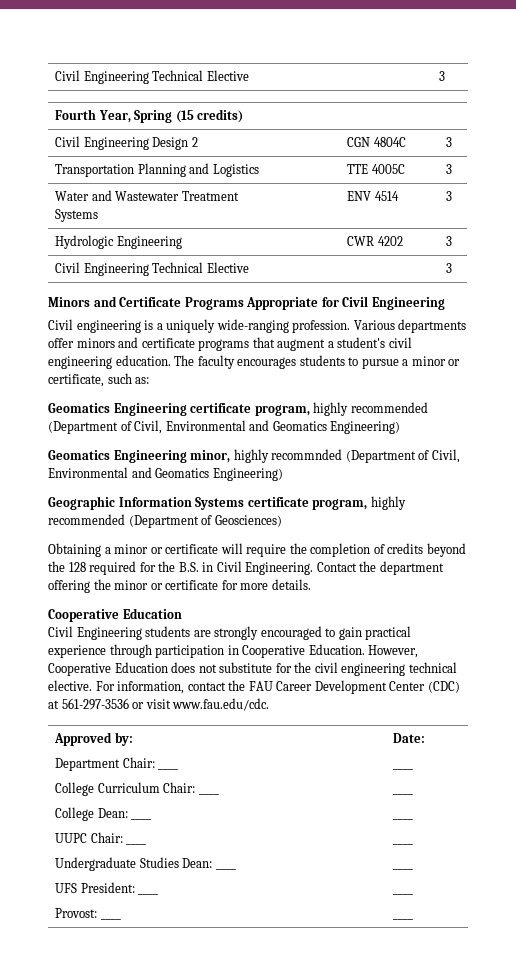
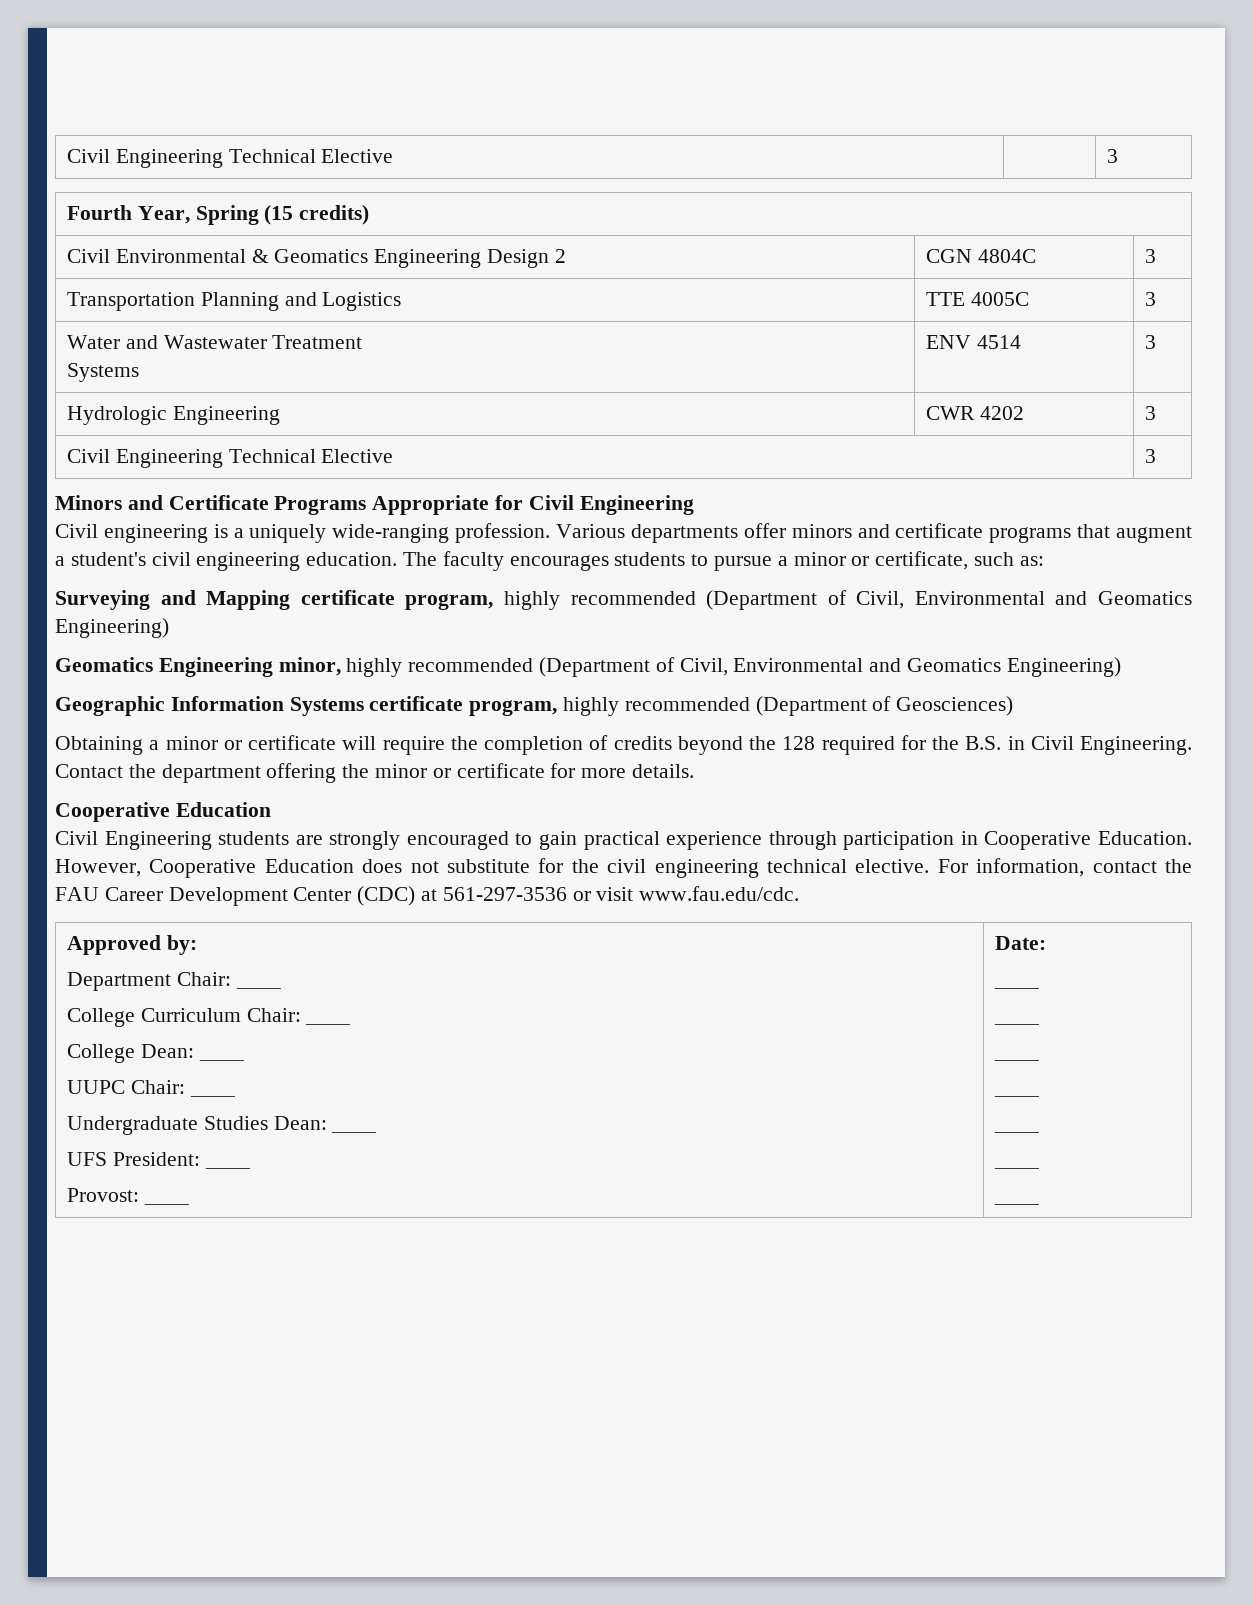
- Civil Engineering Design 2 | CGN 4804C | 3
+ Civil Environmental & Geomatics Engineering Design 2 | CGN 4804C | 3
- Geomatics Engineering certificate program, highly recommended (Department of Civil, Environmental and Geomatics Engineering)
+ Surveying and Mapping certificate program, highly recommended (Department of Civil, Environmental and Geomatics Engineering)
- Geomatics Engineering minor, highly recommnded (Department of Civil, Environmental and Geomatics Engineering)
+ Geomatics Engineering minor, highly recommended (Department of Civil, Environmental and Geomatics Engineering)

